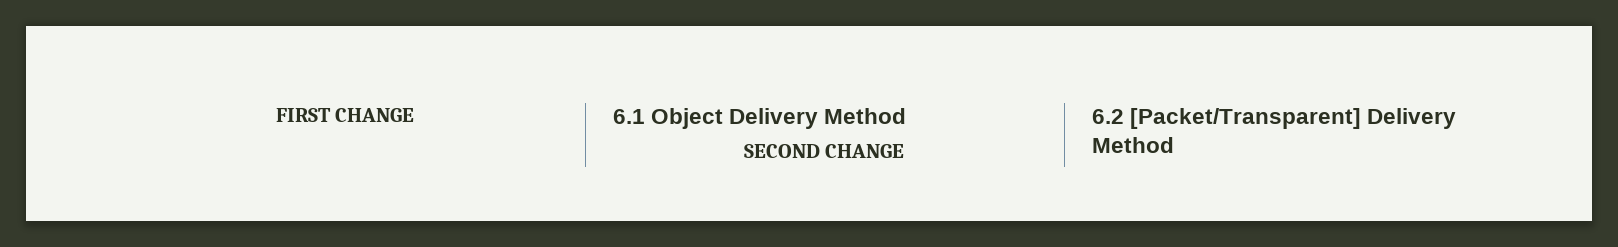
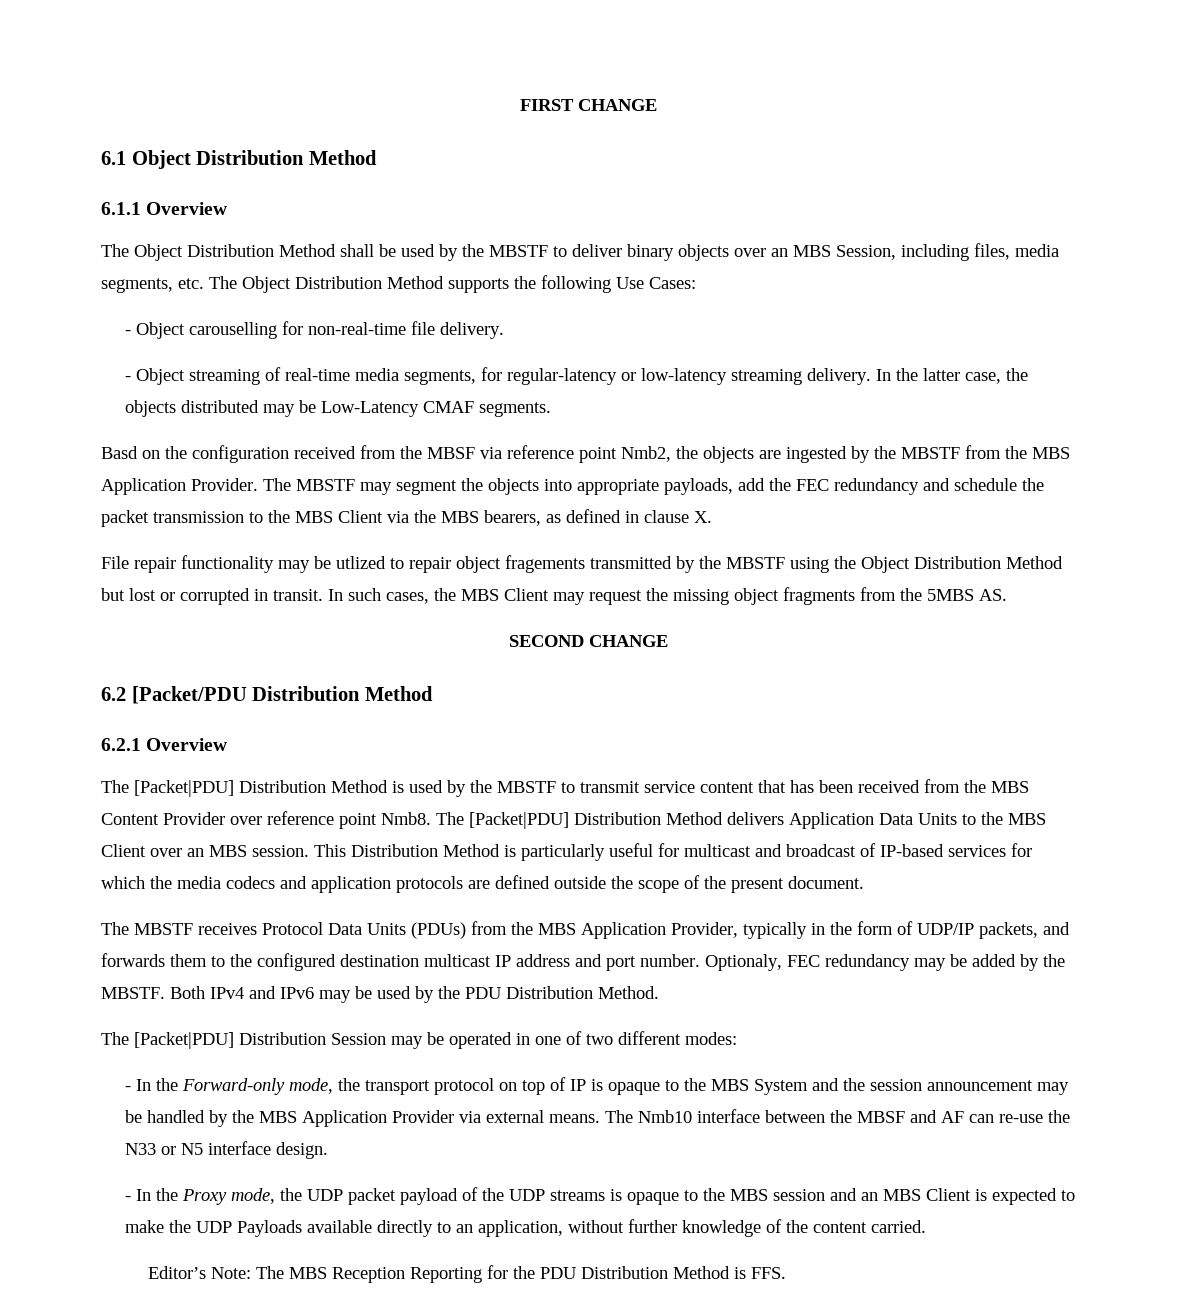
- 6.1 Object Delivery Method
+ 6.1 Object Distribution Method
+ 6.1.1 Overview
+ The Object Distribution Method shall be used by the MBSTF to deliver binary objects over an MBS Session, including files, media segments, etc. The Object Distribution Method supports the following Use Cases:
+ - Object carouselling for non-real-time file delivery.
+ - Object streaming of real-time media segments, for regular-latency or low-latency streaming delivery. In the latter case, the objects distributed may be Low-Latency CMAF segments.
+ Basd on the configuration received from the MBSF via reference point Nmb2, the objects are ingested by the MBSTF from the MBS Application Provider. The MBSTF may segment the objects into appropriate payloads, add the FEC redundancy and schedule the packet transmission to the MBS Client via the MBS bearers, as defined in clause X.
+ File repair functionality may be utlized to repair object fragements transmitted by the MBSTF using the Object Distribution Method but lost or corrupted in transit. In such cases, the MBS Client may request the missing object fragments from the 5MBS AS.
- 6.2 [Packet/Transparent] Delivery Method
+ 6.2 [Packet/PDU Distribution Method
+ 6.2.1 Overview
+ The [Packet|PDU] Distribution Method is used by the MBSTF to transmit service content that has been received from the MBS Content Provider over reference point Nmb8. The [Packet|PDU] Distribution Method delivers Application Data Units to the MBS Client over an MBS session. This Distribution Method is particularly useful for multicast and broadcast of IP-based services for which the media codecs and application protocols are defined outside the scope of the present document.
+ The MBSTF receives Protocol Data Units (PDUs) from the MBS Application Provider, typically in the form of UDP/IP packets, and forwards them to the configured destination multicast IP address and port number. Optionaly, FEC redundancy may be added by the MBSTF. Both IPv4 and IPv6 may be used by the PDU Distribution Method.
+ The [Packet|PDU] Distribution Session may be operated in one of two different modes:
+ - In the Forward-only mode, the transport protocol on top of IP is opaque to the MBS System and the session announcement may be handled by the MBS Application Provider via external means. The Nmb10 interface between the MBSF and AF can re-use the N33 or N5 interface design.
+ - In the Proxy mode, the UDP packet payload of the UDP streams is opaque to the MBS session and an MBS Client is expected to make the UDP Payloads available directly to an application, without further knowledge of the content carried.
+ Editor’s Note: The MBS Reception Reporting for the PDU Distribution Method is FFS.

